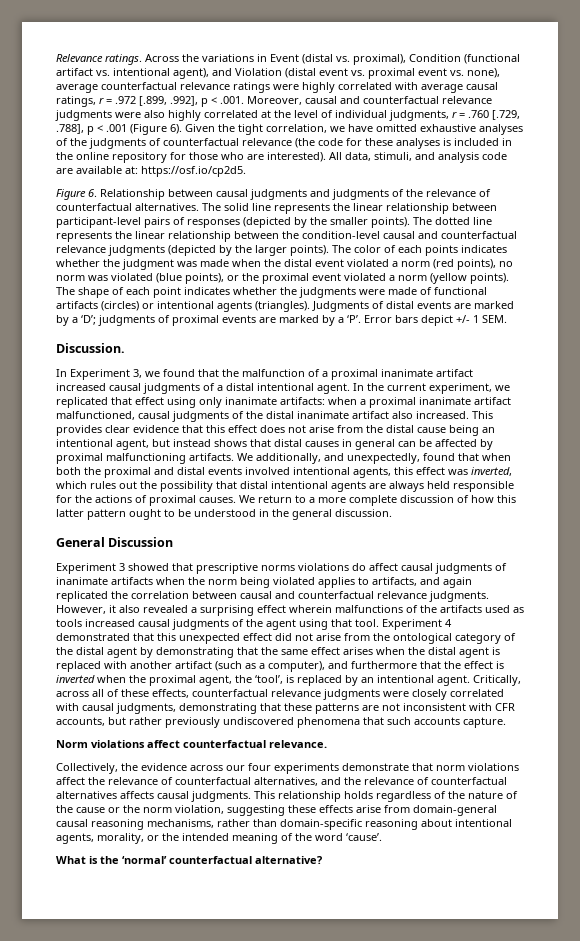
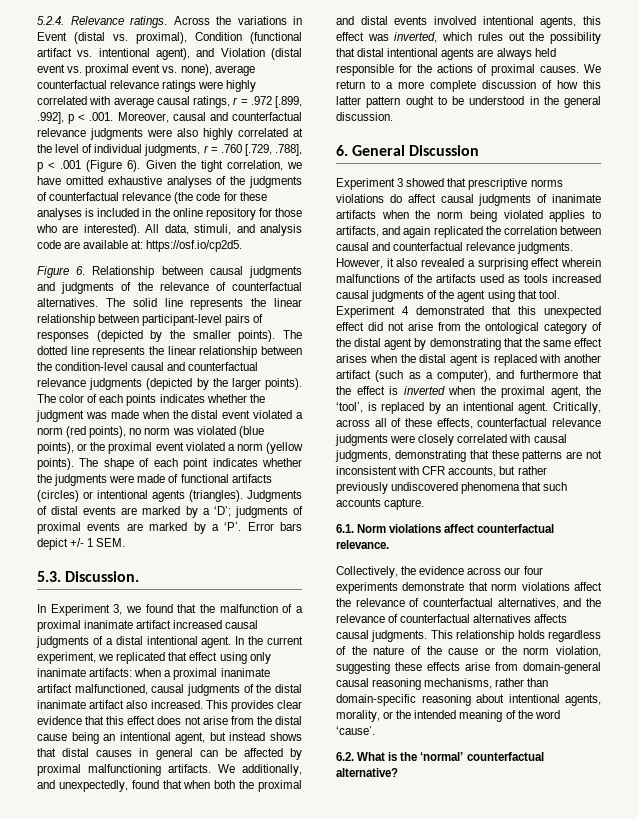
- Relevance ratings.
+ 5.2.4. Relevance ratings.
- Discussion.
+ 5.3. Discussion.
- General Discussion
+ 6. General Discussion
- Norm violations affect counterfactual relevance.
+ 6.1. Norm violations affect counterfactual relevance.
- What is the ‘normal’ counterfactual alternative?
+ 6.2. What is the ‘normal’ counterfactual alternative?

